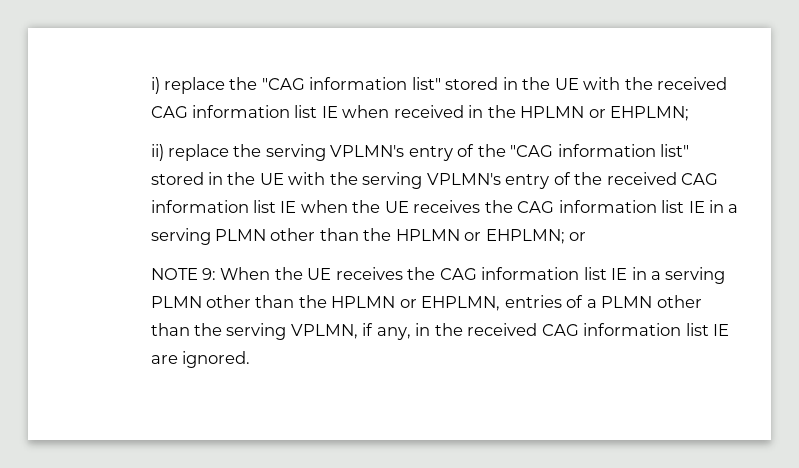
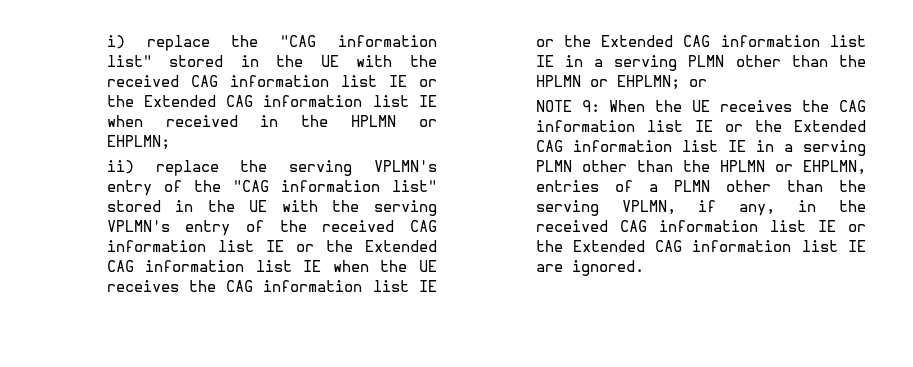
- i) replace the "CAG information list" stored in the UE with the received CAG information list IE when received in the HPLMN or EHPLMN;
+ i) replace the "CAG information list" stored in the UE with the received CAG information list IE or the Extended CAG information list IE when received in the HPLMN or EHPLMN;
- ii) replace the serving VPLMN's entry of the "CAG information list" stored in the UE with the serving VPLMN's entry of the received CAG information list IE when the UE receives the CAG information list IE in a serving PLMN other than the HPLMN or EHPLMN; or
+ ii) replace the serving VPLMN's entry of the "CAG information list" stored in the UE with the serving VPLMN's entry of the received CAG information list IE or the Extended CAG information list IE when the UE receives the CAG information list IE or the Extended CAG information list IE in a serving PLMN other than the HPLMN or EHPLMN; or
- NOTE 9: When the UE receives the CAG information list IE in a serving PLMN other than the HPLMN or EHPLMN, entries of a PLMN other than the serving VPLMN, if any, in the received CAG information list IE are ignored.
+ NOTE 9: When the UE receives the CAG information list IE or the Extended CAG information list IE in a serving PLMN other than the HPLMN or EHPLMN, entries of a PLMN other than the serving VPLMN, if any, in the received CAG information list IE or the Extended CAG information list IE are ignored.

